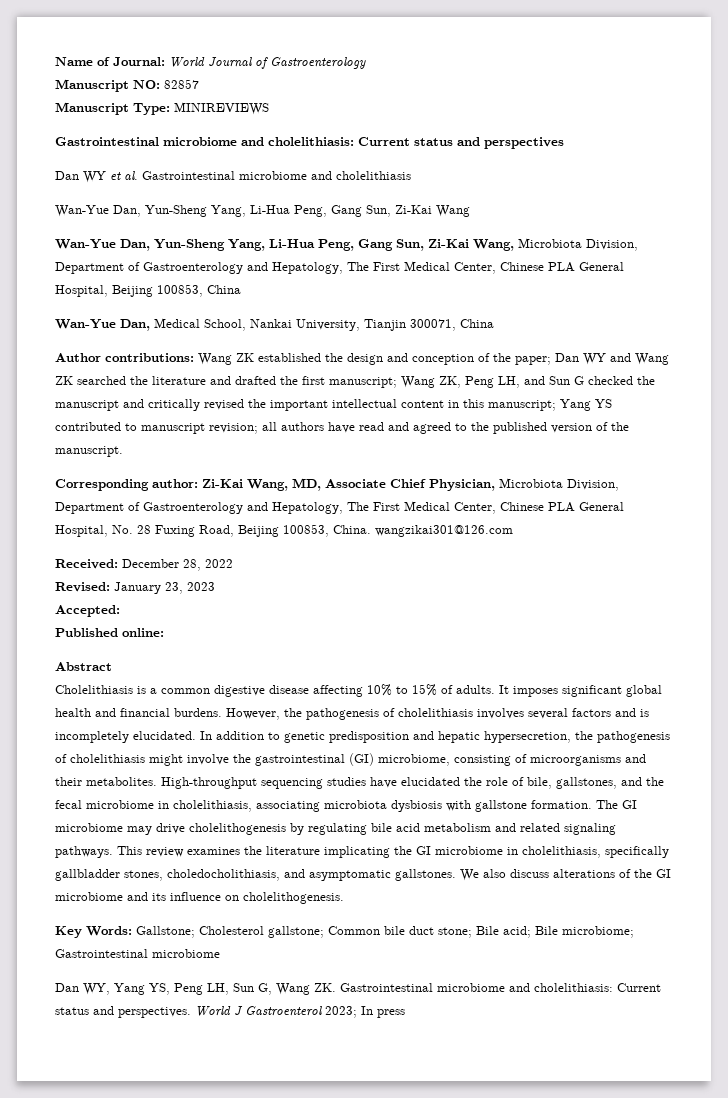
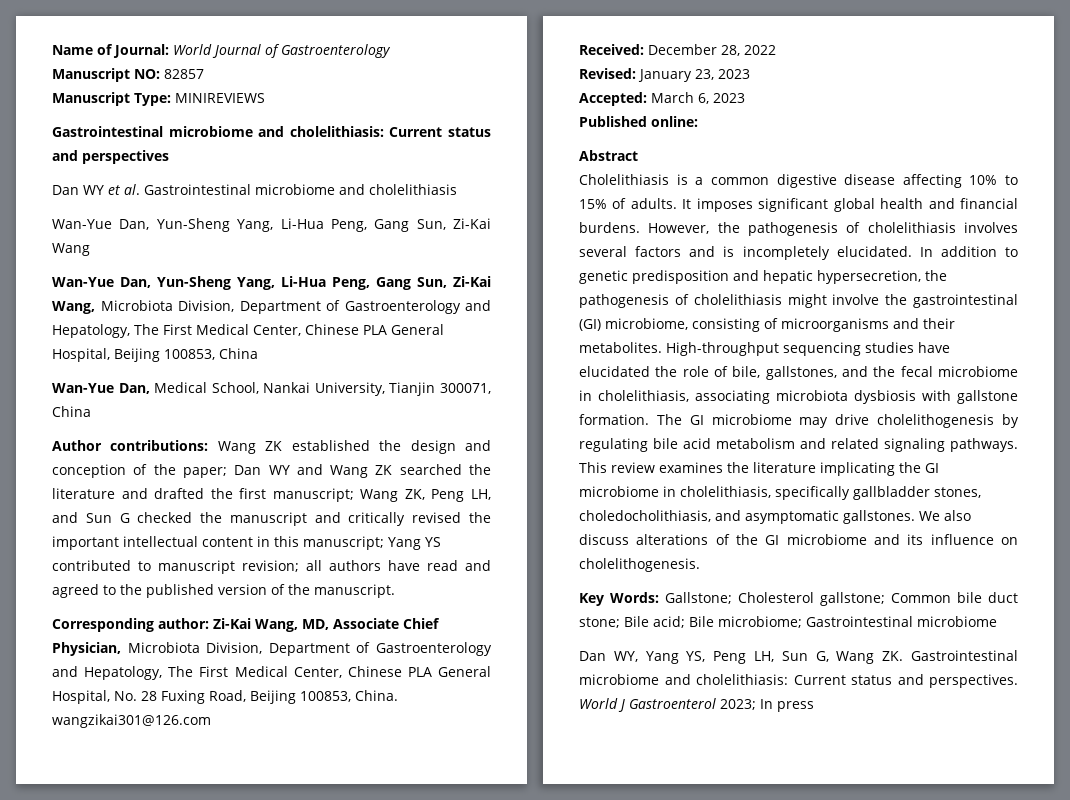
- Accepted:
+ Accepted: March 6, 2023

